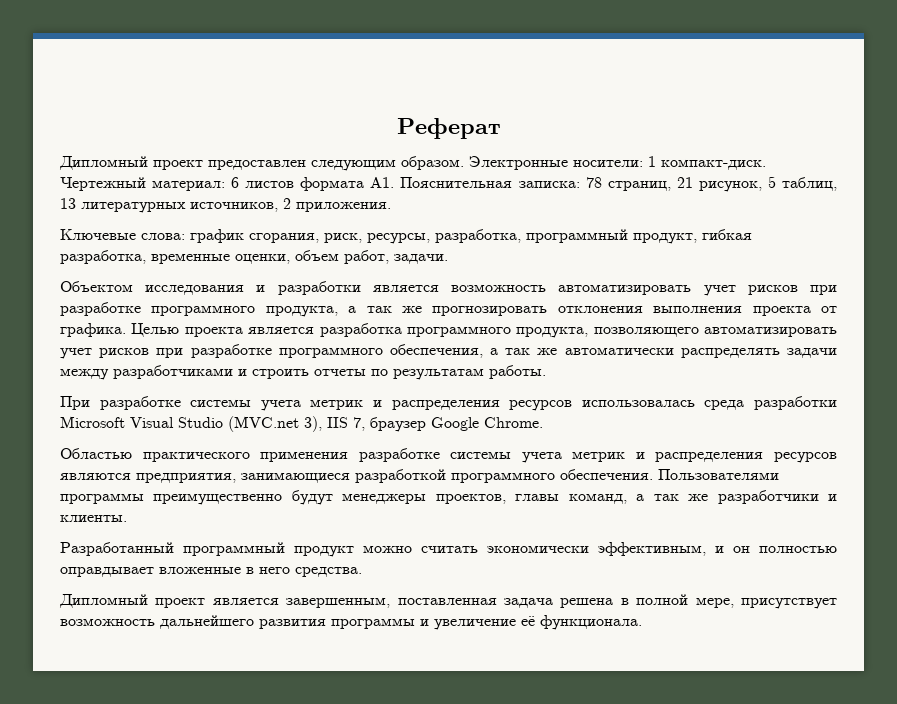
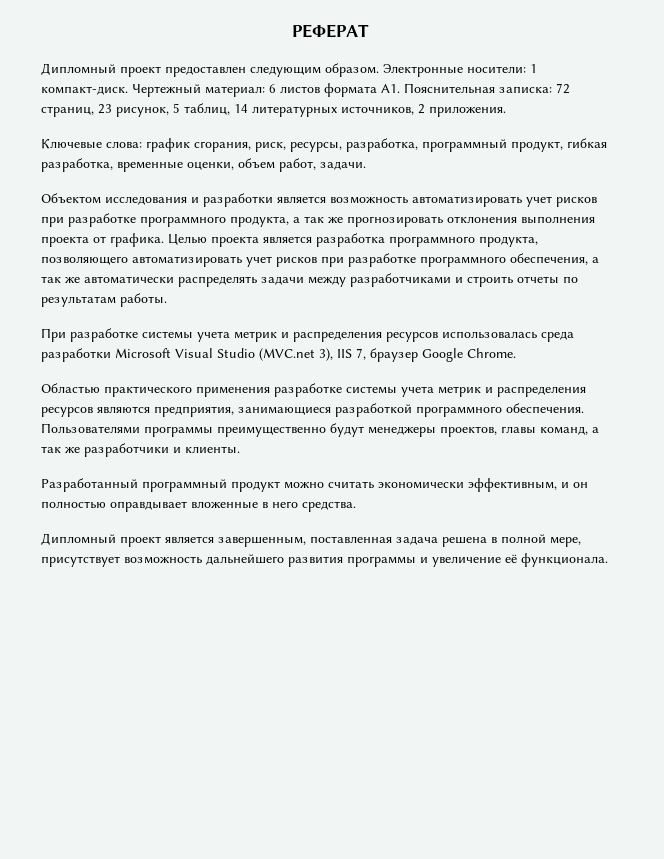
- Реферат
+ РЕФЕРАТ
- Чертежный материал: 6 листов формата А1. Пояснительная записка: 78 страниц, 21 рисунок, 5 таблиц, 13 литературных источников, 2 приложения.
+ Чертежный материал: 6 листов формата А1. Пояснительная записка: 72 страниц, 23 рисунок, 5 таблиц, 14 литературных источников, 2 приложения.

